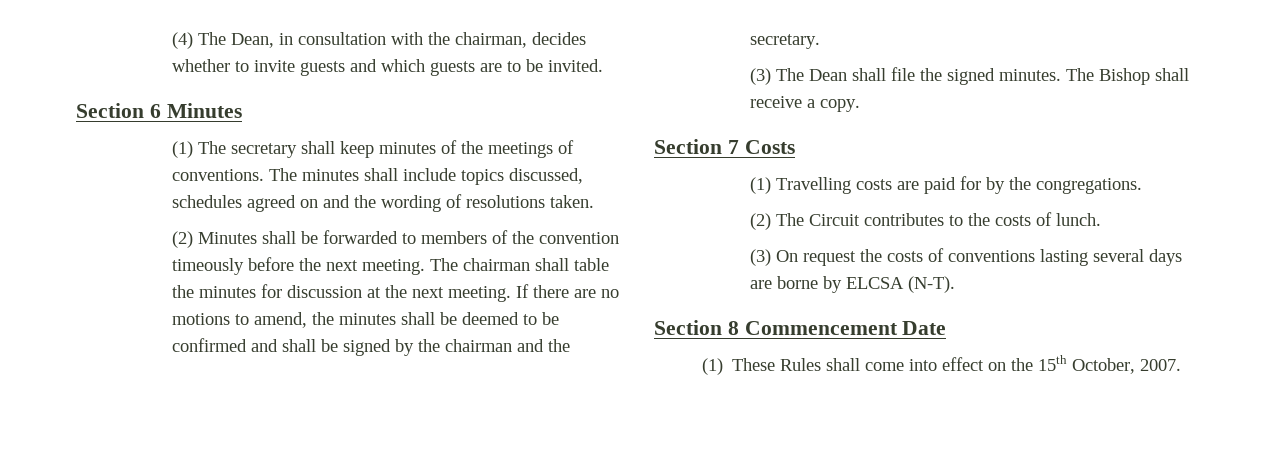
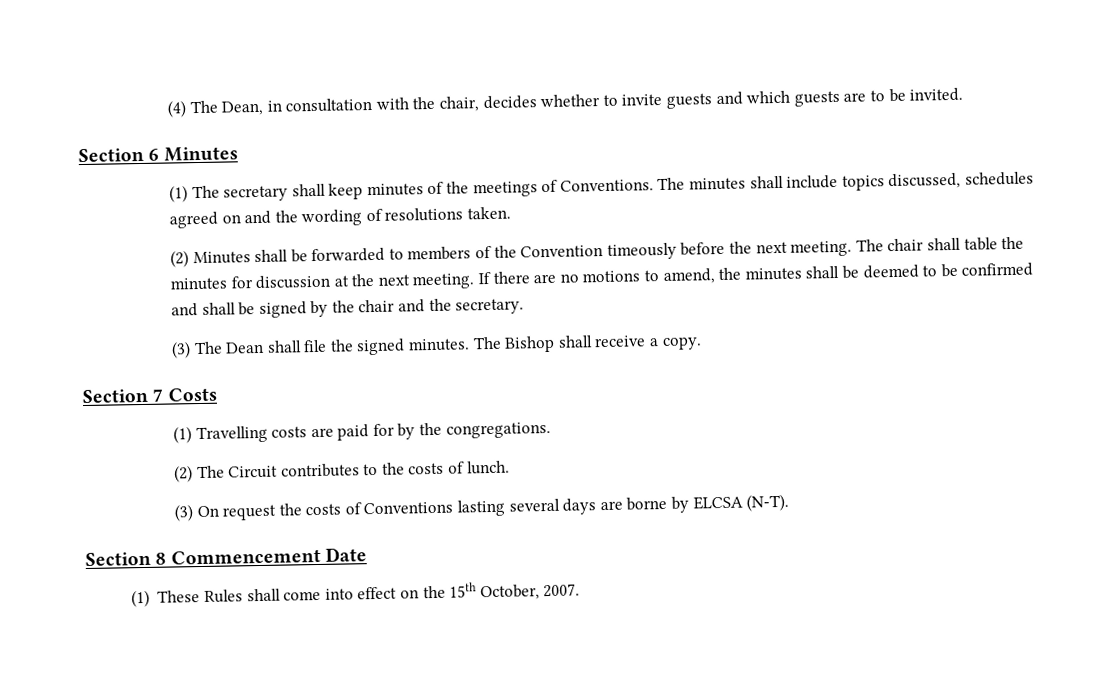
- (4) The Dean, in consultation with the chairman, decides whether to invite guests and which guests are to be invited.
+ (4) The Dean, in consultation with the chair, decides whether to invite guests and which guests are to be invited.
- (1) The secretary shall keep minutes of the meetings of conventions.
+ (1) The secretary shall keep minutes of the meetings of Conventions.
- (2) Minutes shall be forwarded to members of the convention timeously before the next meeting.
+ (2) Minutes shall be forwarded to members of the Convention timeously before the next meeting.
- The chairman shall table the minutes for discussion at the next meeting.
+ The chair shall table the minutes for discussion at the next meeting.
- If there are no motions to amend, the minutes shall be deemed to be confirmed and shall be signed by the chairman and the secretary.
+ If there are no motions to amend, the minutes shall be deemed to be confirmed and shall be signed by the chair and the secretary.
- (3) On request the costs of conventions lasting several days are borne by ELCSA (N-T).
+ (3) On request the costs of Conventions lasting several days are borne by ELCSA (N-T).

